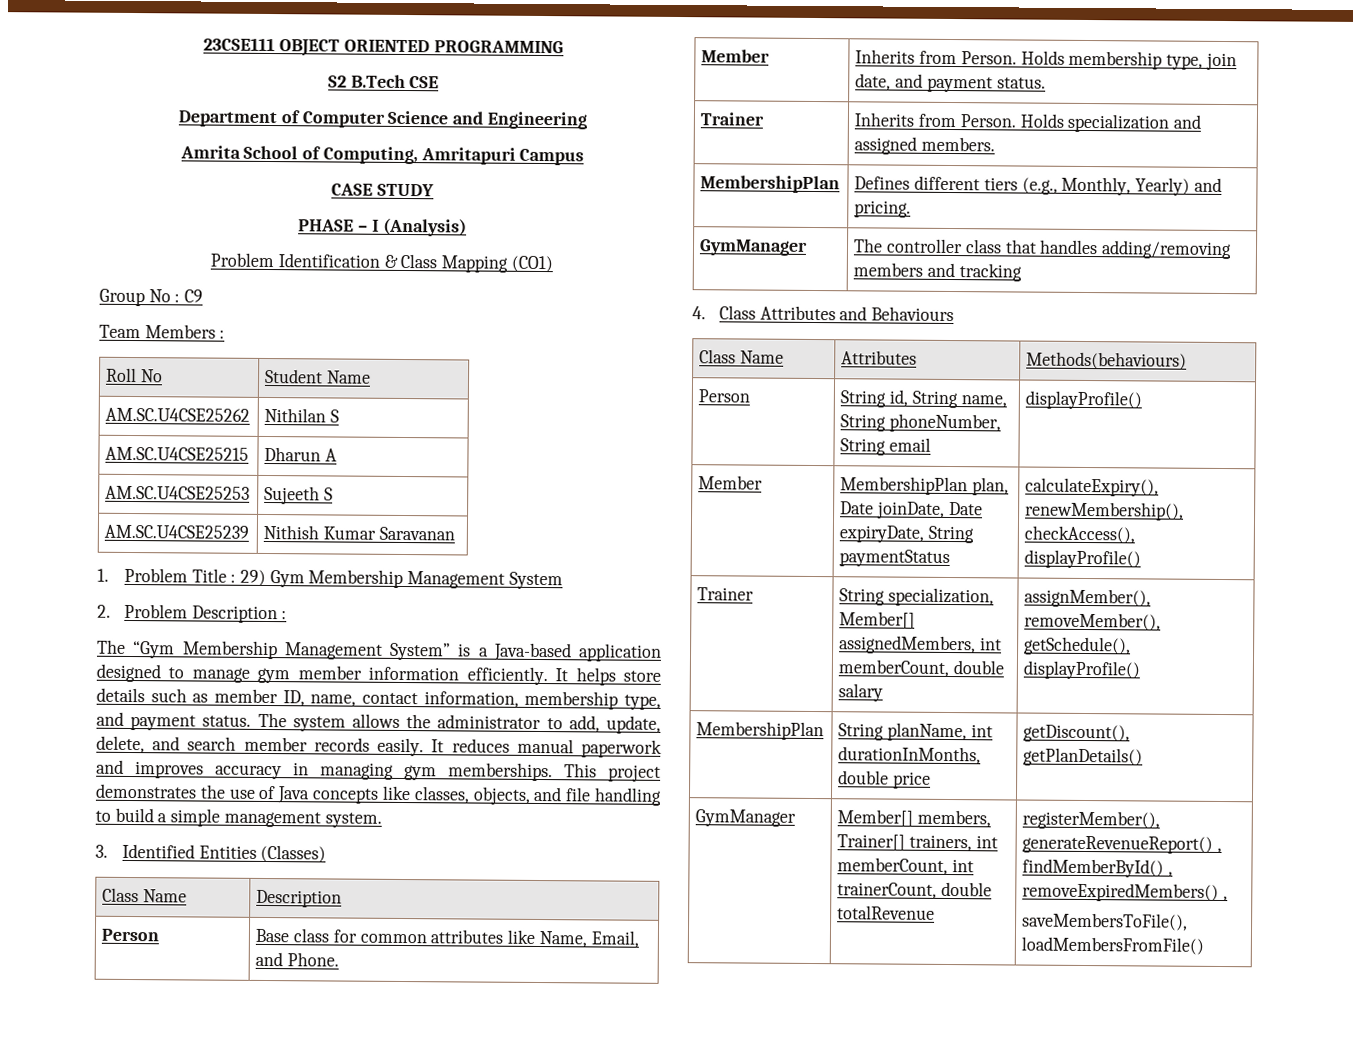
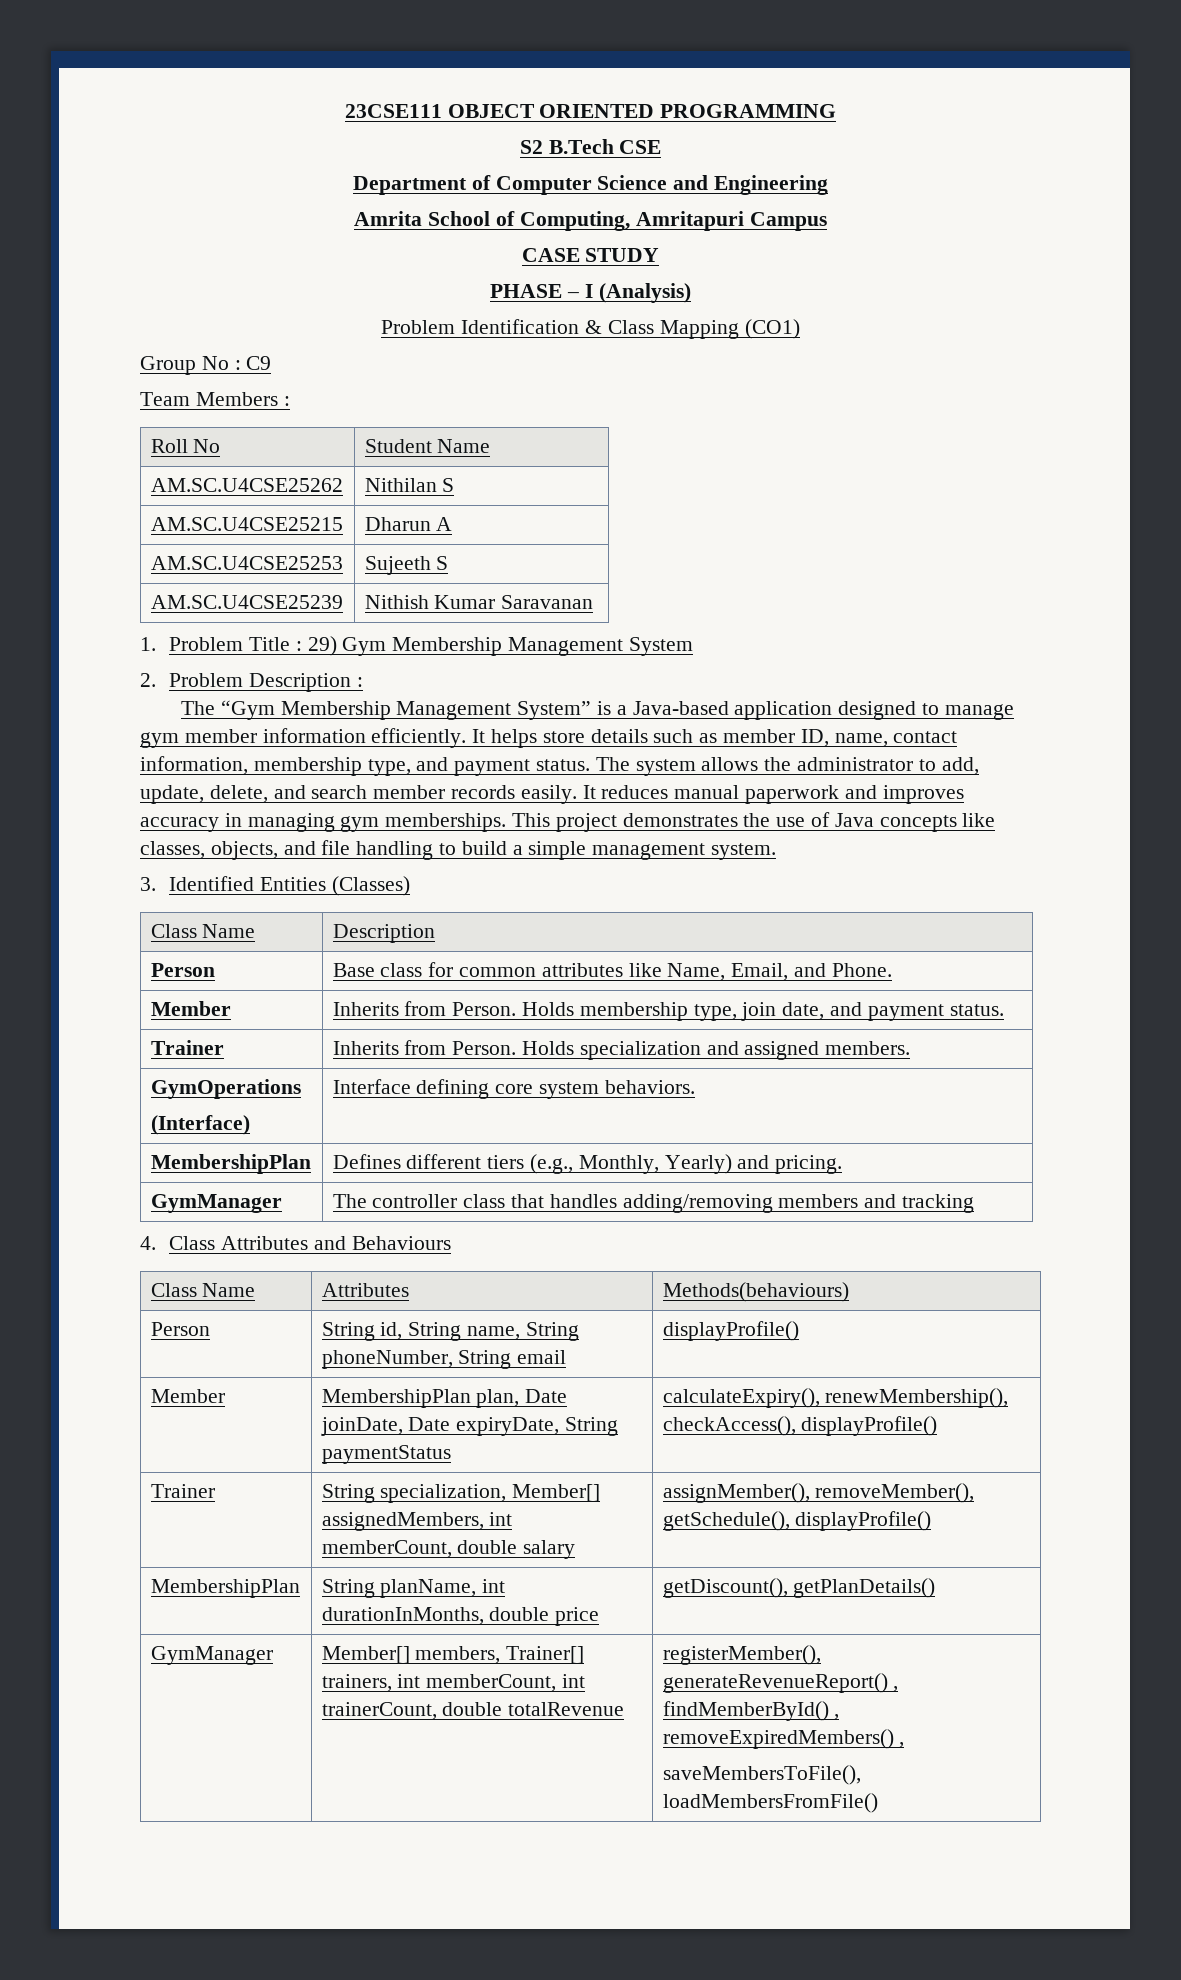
+ GymOperations
+ (Interface) | Interface defining core system behaviors.

